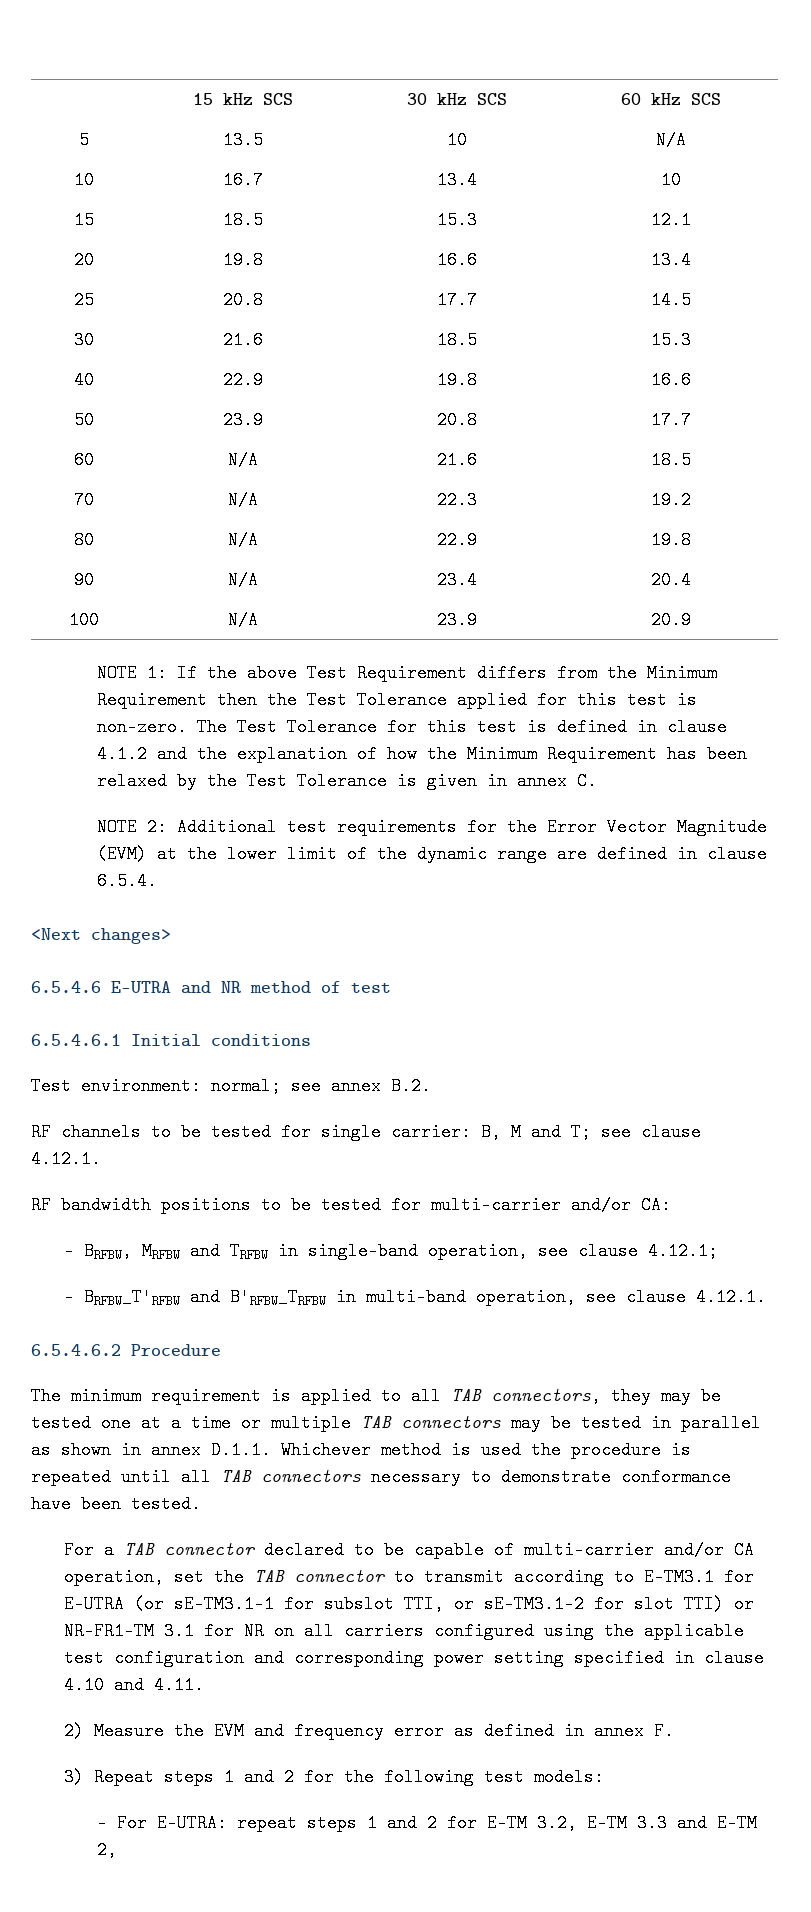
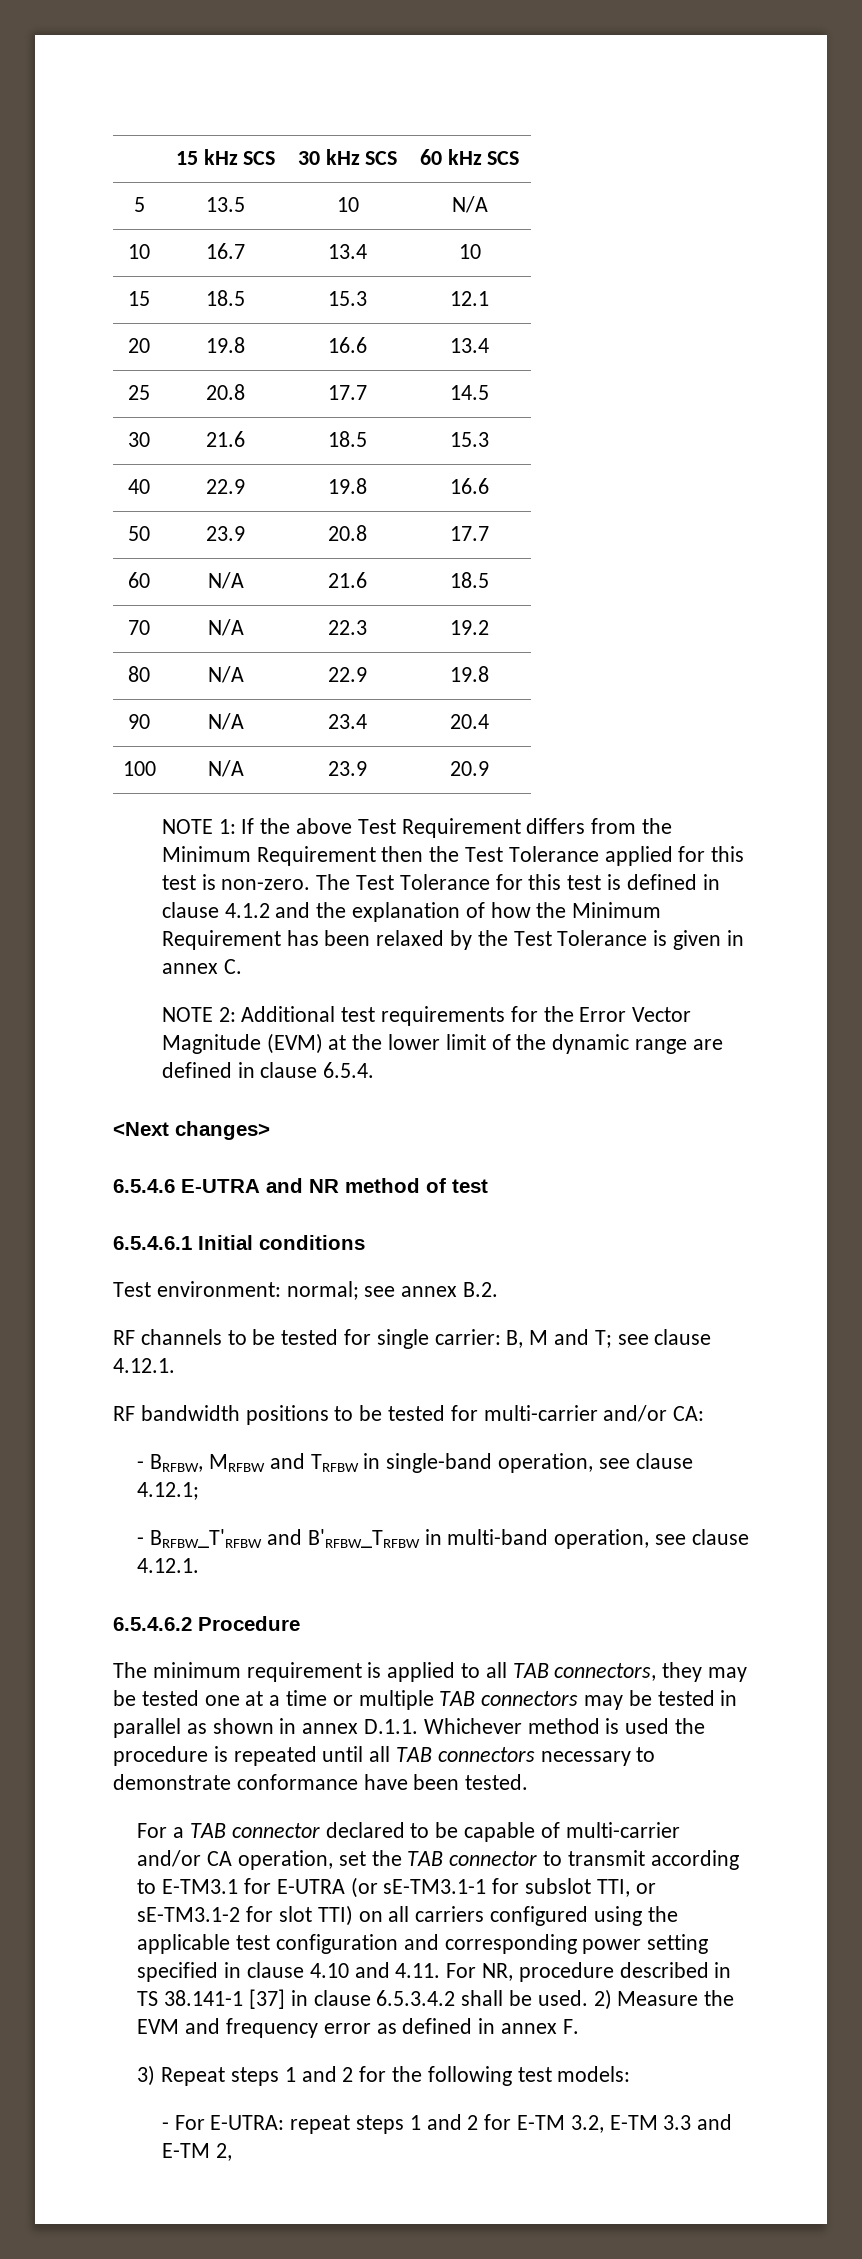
- For a TAB connector declared to be capable of multi-carrier and/or CA operation, set the TAB connector to transmit according to E-TM3.1 for E-UTRA (or sE-TM3.1-1 for subslot TTI, or sE-TM3.1-2 for slot TTI) or NR-FR1-TM 3.1 for NR on all carriers configured using the applicable test configuration and corresponding power setting specified in clause 4.10 and 4.11.
- 2) Measure the EVM and frequency error as defined in annex F.
+ For a TAB connector declared to be capable of multi-carrier and/or CA operation, set the TAB connector to transmit according to E-TM3.1 for E-UTRA (or sE-TM3.1-1 for subslot TTI, or sE-TM3.1-2 for slot TTI) on all carriers configured using the applicable test configuration and corresponding power setting specified in clause 4.10 and 4.11. For NR, procedure described in TS 38.141-1 [37] in clause 6.5.3.4.2 shall be used. 2) Measure the EVM and frequency error as defined in annex F.

